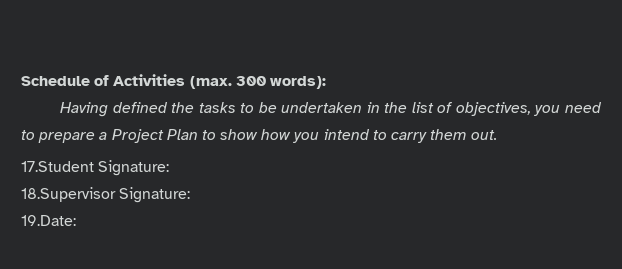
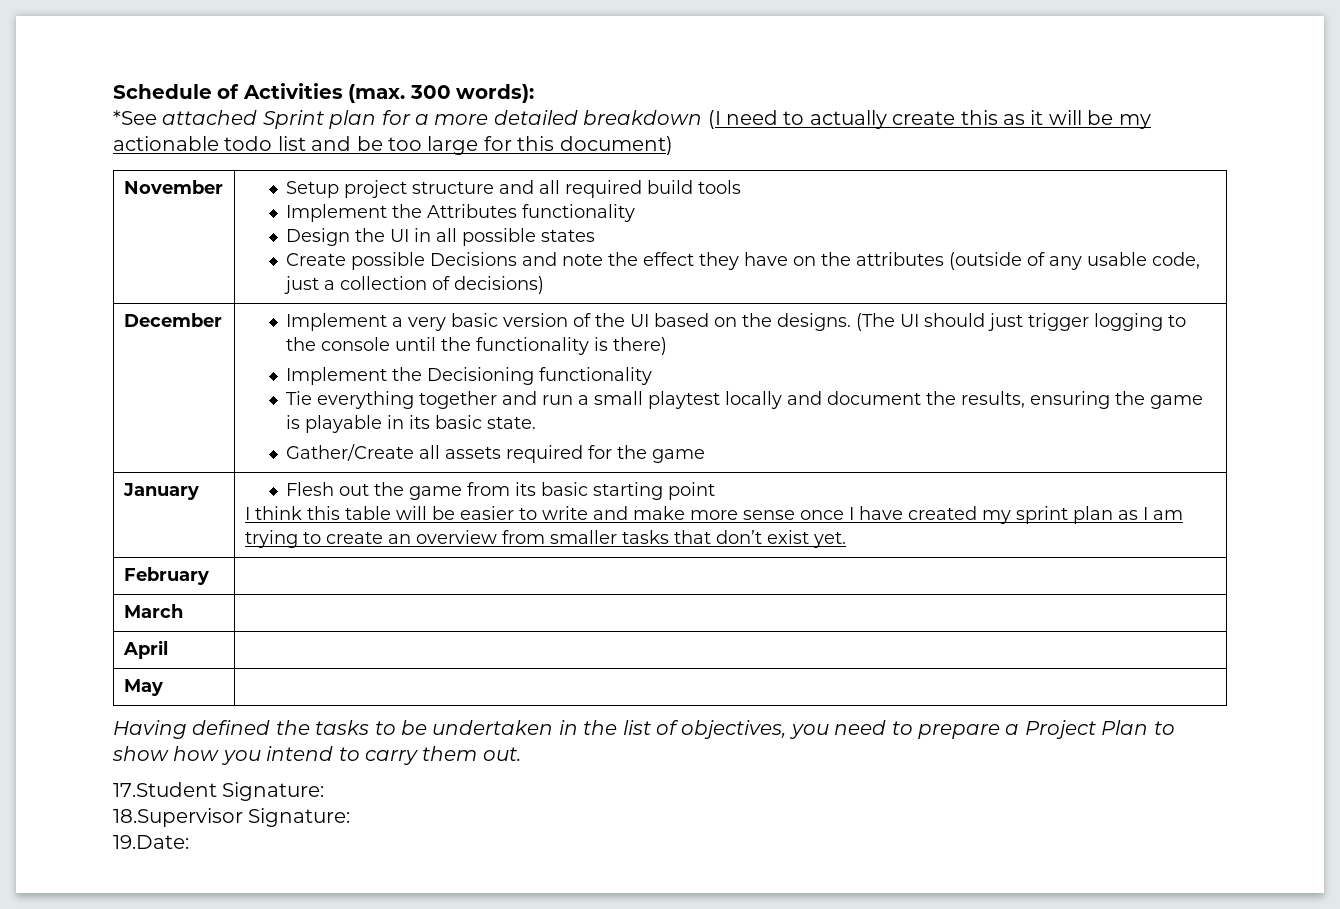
+ *See attached Sprint plan for a more detailed breakdown (I need to actually create this as it will be my actionable todo list and be too large for this document)
+ November | Setup project structure and all required build tools
+ Implement the Attributes functionality
+ Design the UI in all possible states
+ Create possible Decisions and note the effect they have on the attributes (outside of any usable code, just a collection of decisions)
+ December | Implement a very basic version of the UI based on the designs. (The UI should just trigger logging to the console until the functionality is there)
+ Implement the Decisioning functionality
+ Tie everything together and run a small playtest locally and document the results, ensuring the game is playable in its basic state.
+ Gather/Create all assets required for the game
+ January | Flesh out the game from its basic starting point
+ I think this table will be easier to write and make more sense once I have created my sprint plan as I am trying to create an overview from smaller tasks that don’t exist yet.
+ February |
+ March |
+ April |
+ May |

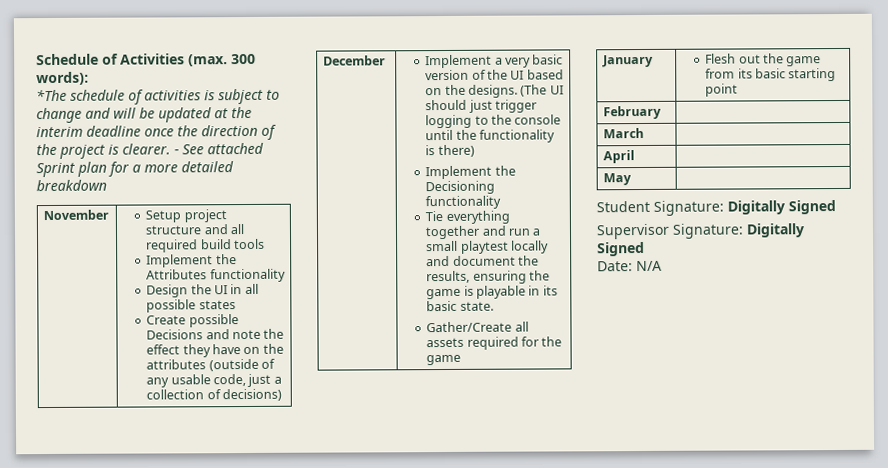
- *See attached Sprint plan for a more detailed breakdown (I need to actually create this as it will be my actionable todo list and be too large for this document)
+ *The schedule of activities is subject to change and will be updated at the interim deadline once the direction of the project is clearer. - See attached Sprint plan for a more detailed breakdown
- I think this table will be easier to write and make more sense once I have created my sprint plan as I am trying to create an overview from smaller tasks that don’t exist yet.
  February |
  March |
  April |
  May |
- Having defined the tasks to be undertaken in the list of objectives, you need to prepare a Project Plan to show how you intend to carry them out.
- 17.Student Signature:
- 18.Supervisor Signature:
- 19.Date:
+ Student Signature: Digitally Signed
+ Supervisor Signature: Digitally Signed
+ Date: N/A

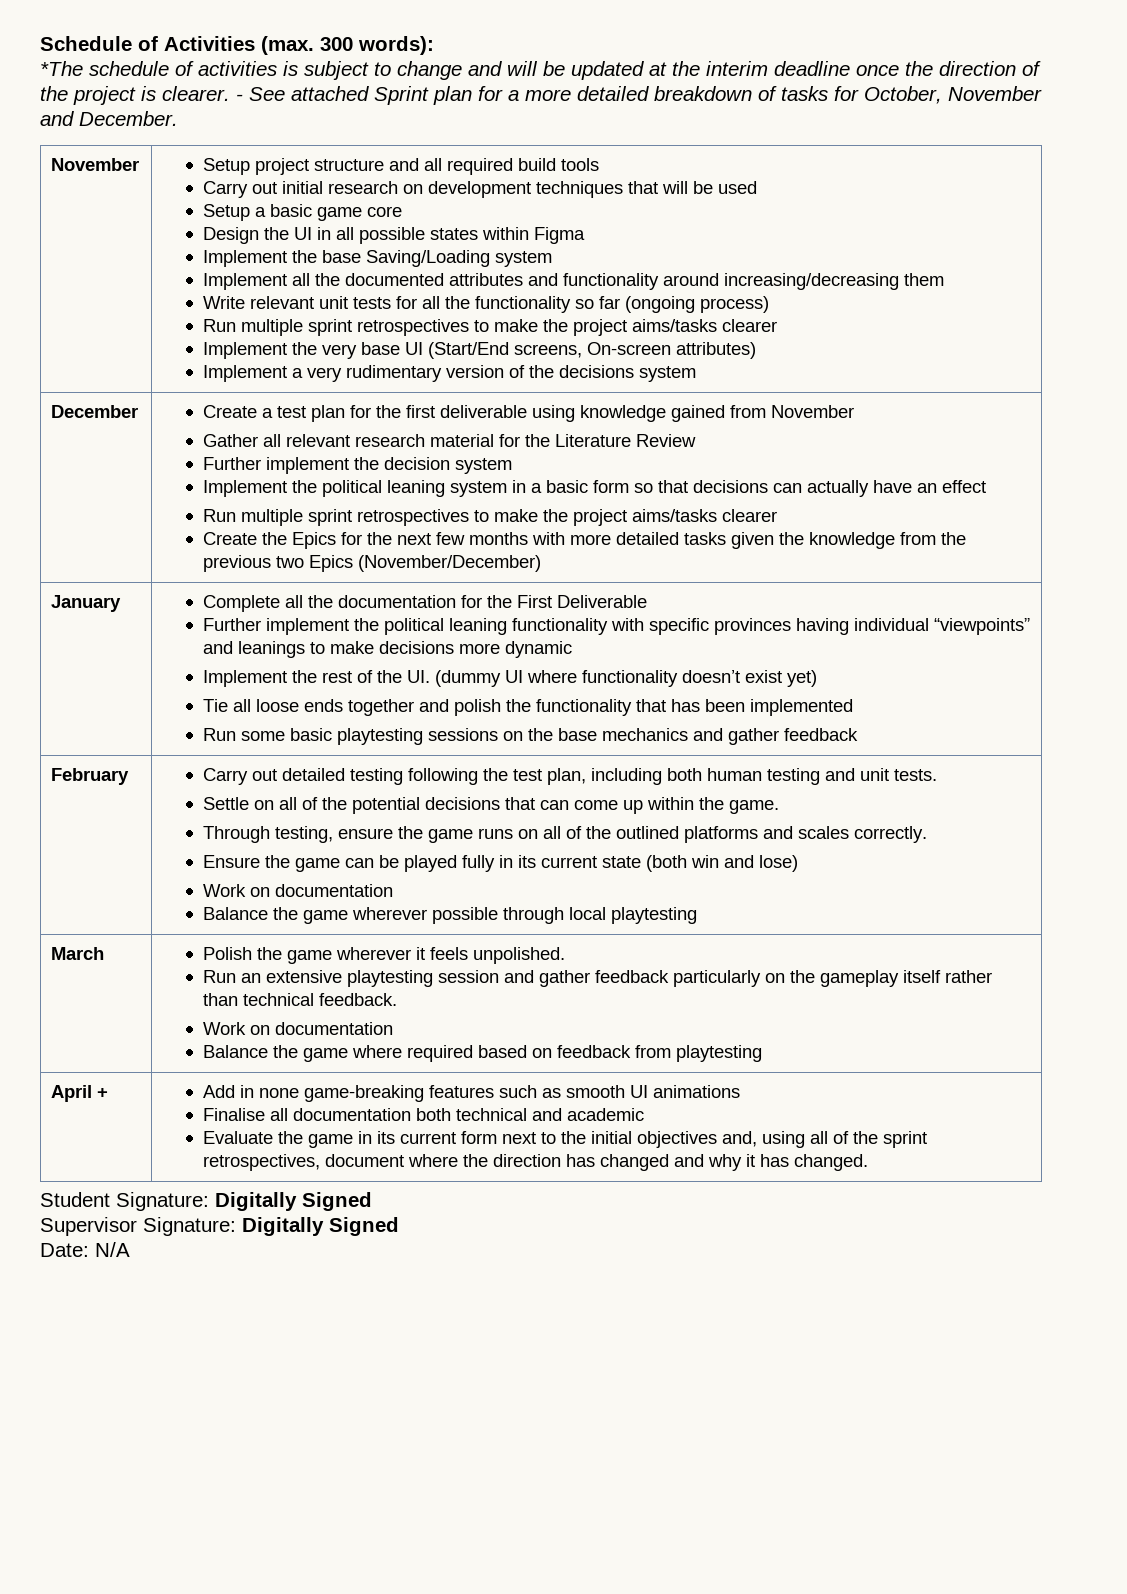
- - See attached Sprint plan for a more detailed breakdown
+ - See attached Sprint plan for a more detailed breakdown of tasks for October, November and December.
- Implement the Attributes functionality
+ Carry out initial research on development techniques that will be used
+ Setup a basic game core
- Design the UI in all possible states
- Create possible Decisions and note the effect they have on the attributes (outside of any usable code, just a collection of decisions)
- December | Implement a very basic version of the UI based on the designs. (The UI should just trigger logging to the console until the functionality is there)
- Implement the Decisioning functionality
- Tie everything together and run a small playtest locally and document the results, ensuring the game is playable in its basic state.
- Gather/Create all assets required for the game
- January | Flesh out the game from its basic starting point
- February |
- March |
- April |
- May |
+ Design the UI in all possible states within Figma
+ Implement the base Saving/Loading system
+ Implement all the documented attributes and functionality around increasing/decreasing them
+ Write relevant unit tests for all the functionality so far (ongoing process)
+ Run multiple sprint retrospectives to make the project aims/tasks clearer
+ Implement the very base UI (Start/End screens, On-screen attributes)
+ Implement a very rudimentary version of the decisions system
+ December | Create a test plan for the first deliverable using knowledge gained from November
+ Gather all relevant research material for the Literature Review
+ Further implement the decision system
+ Implement the political leaning system in a basic form so that decisions can actually have an effect
+ Run multiple sprint retrospectives to make the project aims/tasks clearer
+ Create the Epics for the next few months with more detailed tasks given the knowledge from the previous two Epics (November/December)
+ January | Complete all the documentation for the First Deliverable
+ Further implement the political leaning functionality with specific provinces having individual “viewpoints” and leanings to make decisions more dynamic
+ Implement the rest of the UI. (dummy UI where functionality doesn’t exist yet)
+ Tie all loose ends together and polish the functionality that has been implemented
+ Run some basic playtesting sessions on the base mechanics and gather feedback
+ February | Carry out detailed testing following the test plan, including both human testing and unit tests.
+ Settle on all of the potential decisions that can come up within the game.
+ Through testing, ensure the game runs on all of the outlined platforms and scales correctly.
+ Ensure the game can be played fully in its current state (both win and lose)
+ Work on documentation
+ Balance the game wherever possible through local playtesting
+ March | Polish the game wherever it feels unpolished.
+ Run an extensive playtesting session and gather feedback particularly on the gameplay itself rather than technical feedback.
+ Work on documentation
+ Balance the game where required based on feedback from playtesting
+ April + | Add in none game-breaking features such as smooth UI animations
+ Finalise all documentation both technical and academic
+ Evaluate the game in its current form next to the initial objectives and, using all of the sprint retrospectives, document where the direction has changed and why it has changed.

